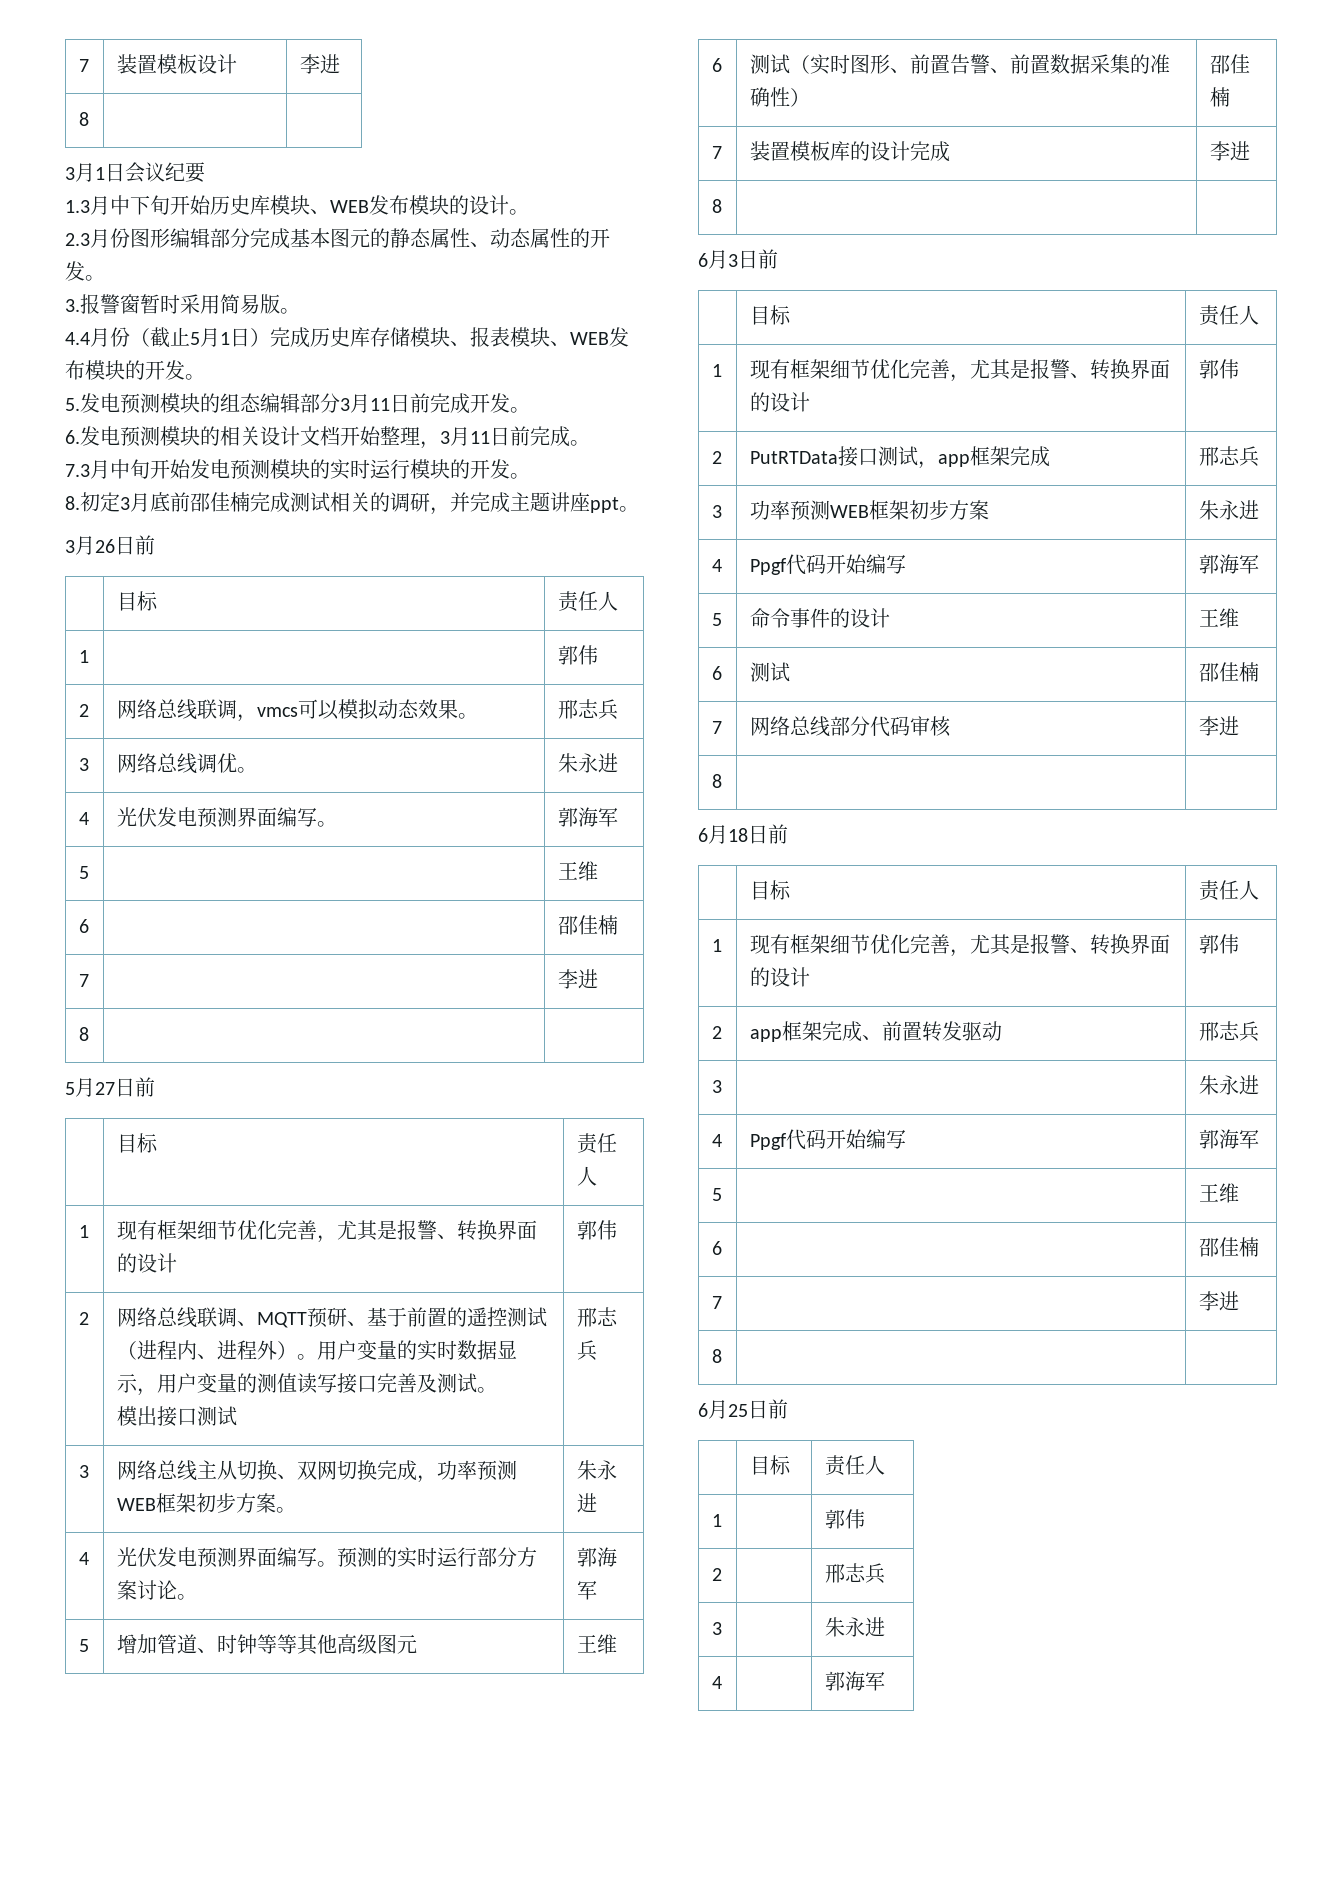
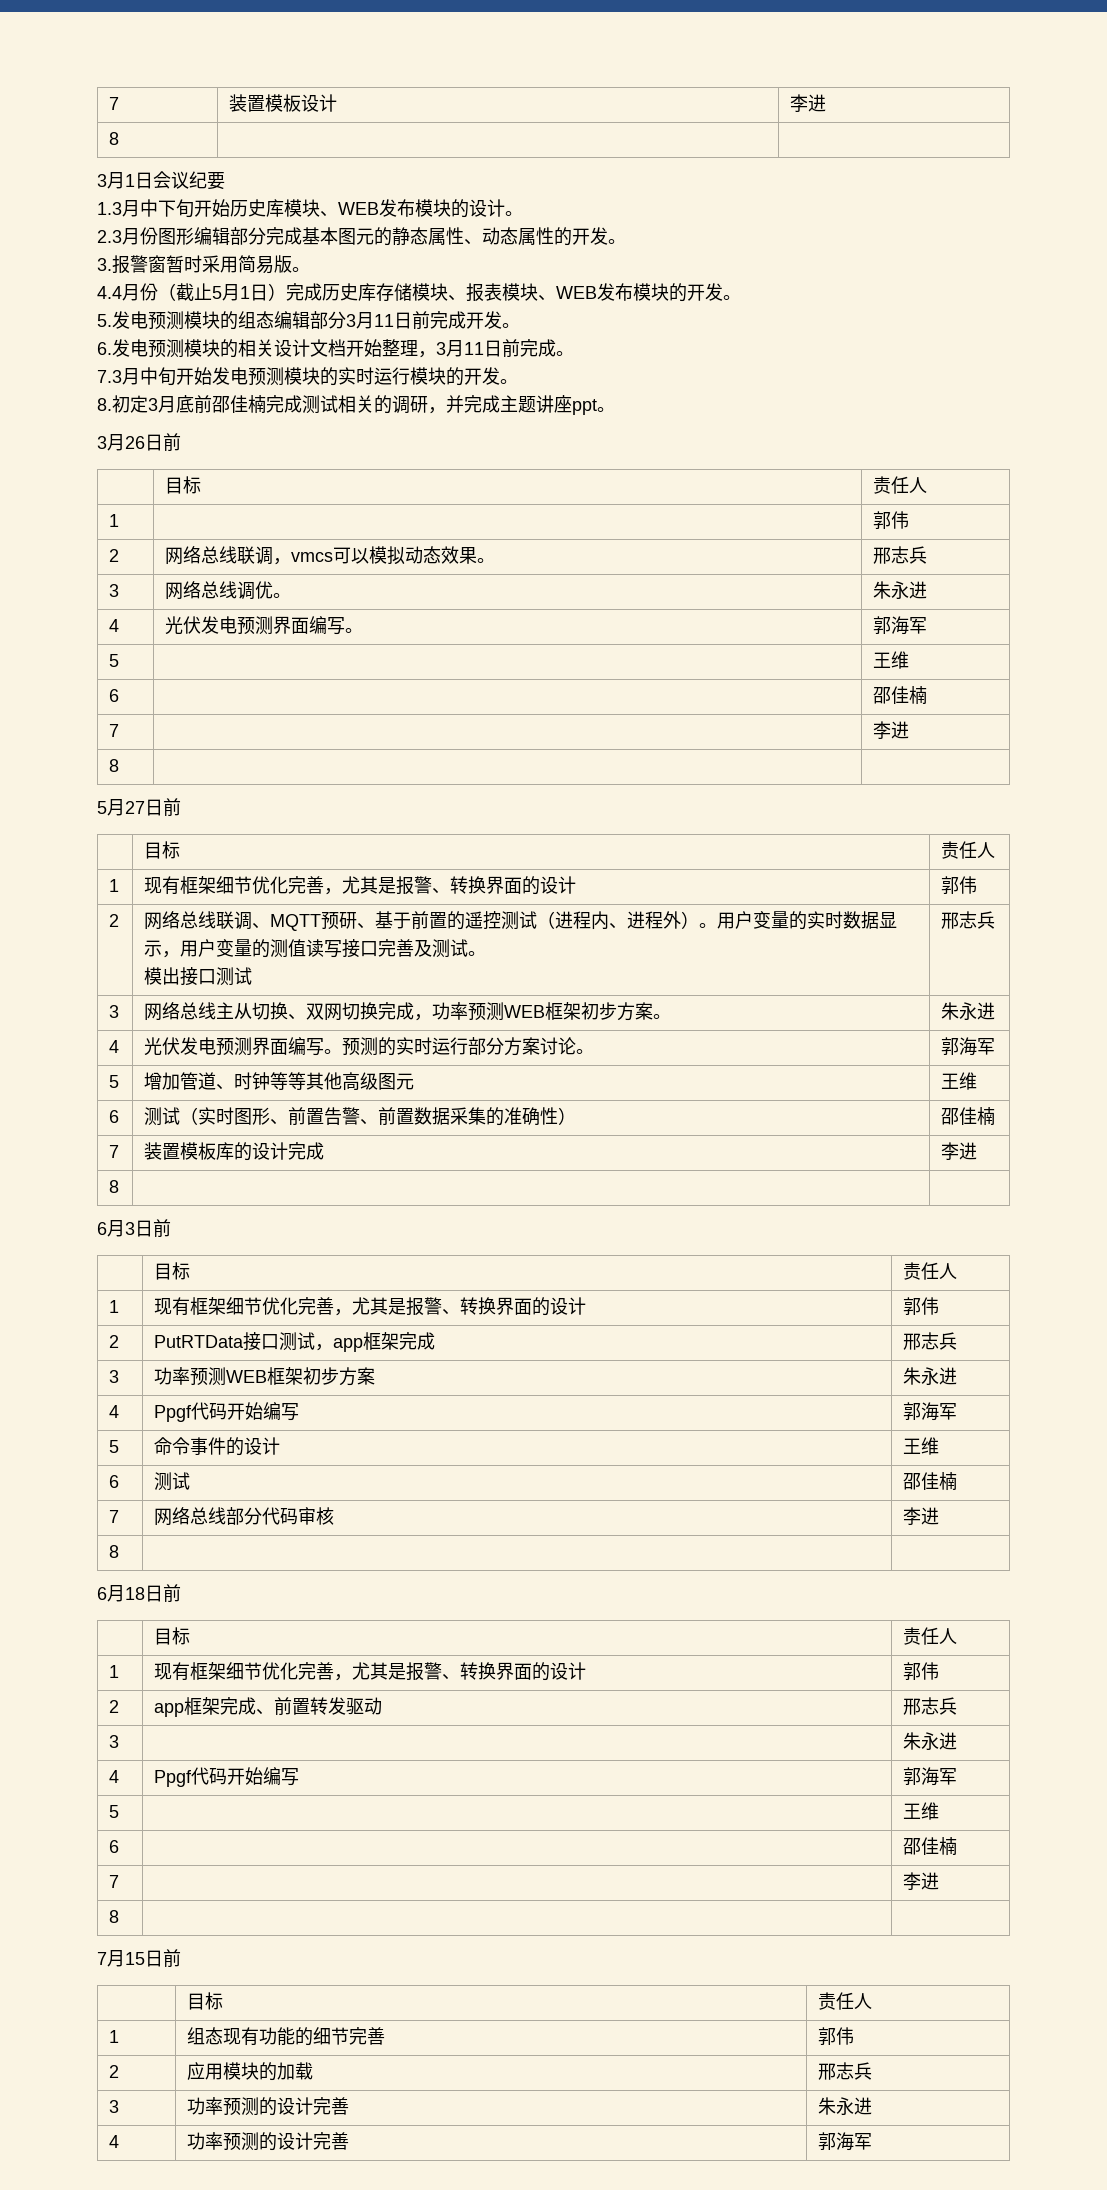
- 6月25日前
+ 7月15日前
  | 目标 | 责任人
- 1 | | 郭伟
- 2 | | 邢志兵
- 3 | | 朱永进
- 4 | | 郭海军
+ 1 | 组态现有功能的细节完善 | 郭伟
+ 2 | 应用模块的加载 | 邢志兵
+ 3 | 功率预测的设计完善 | 朱永进
+ 4 | 功率预测的设计完善 | 郭海军

